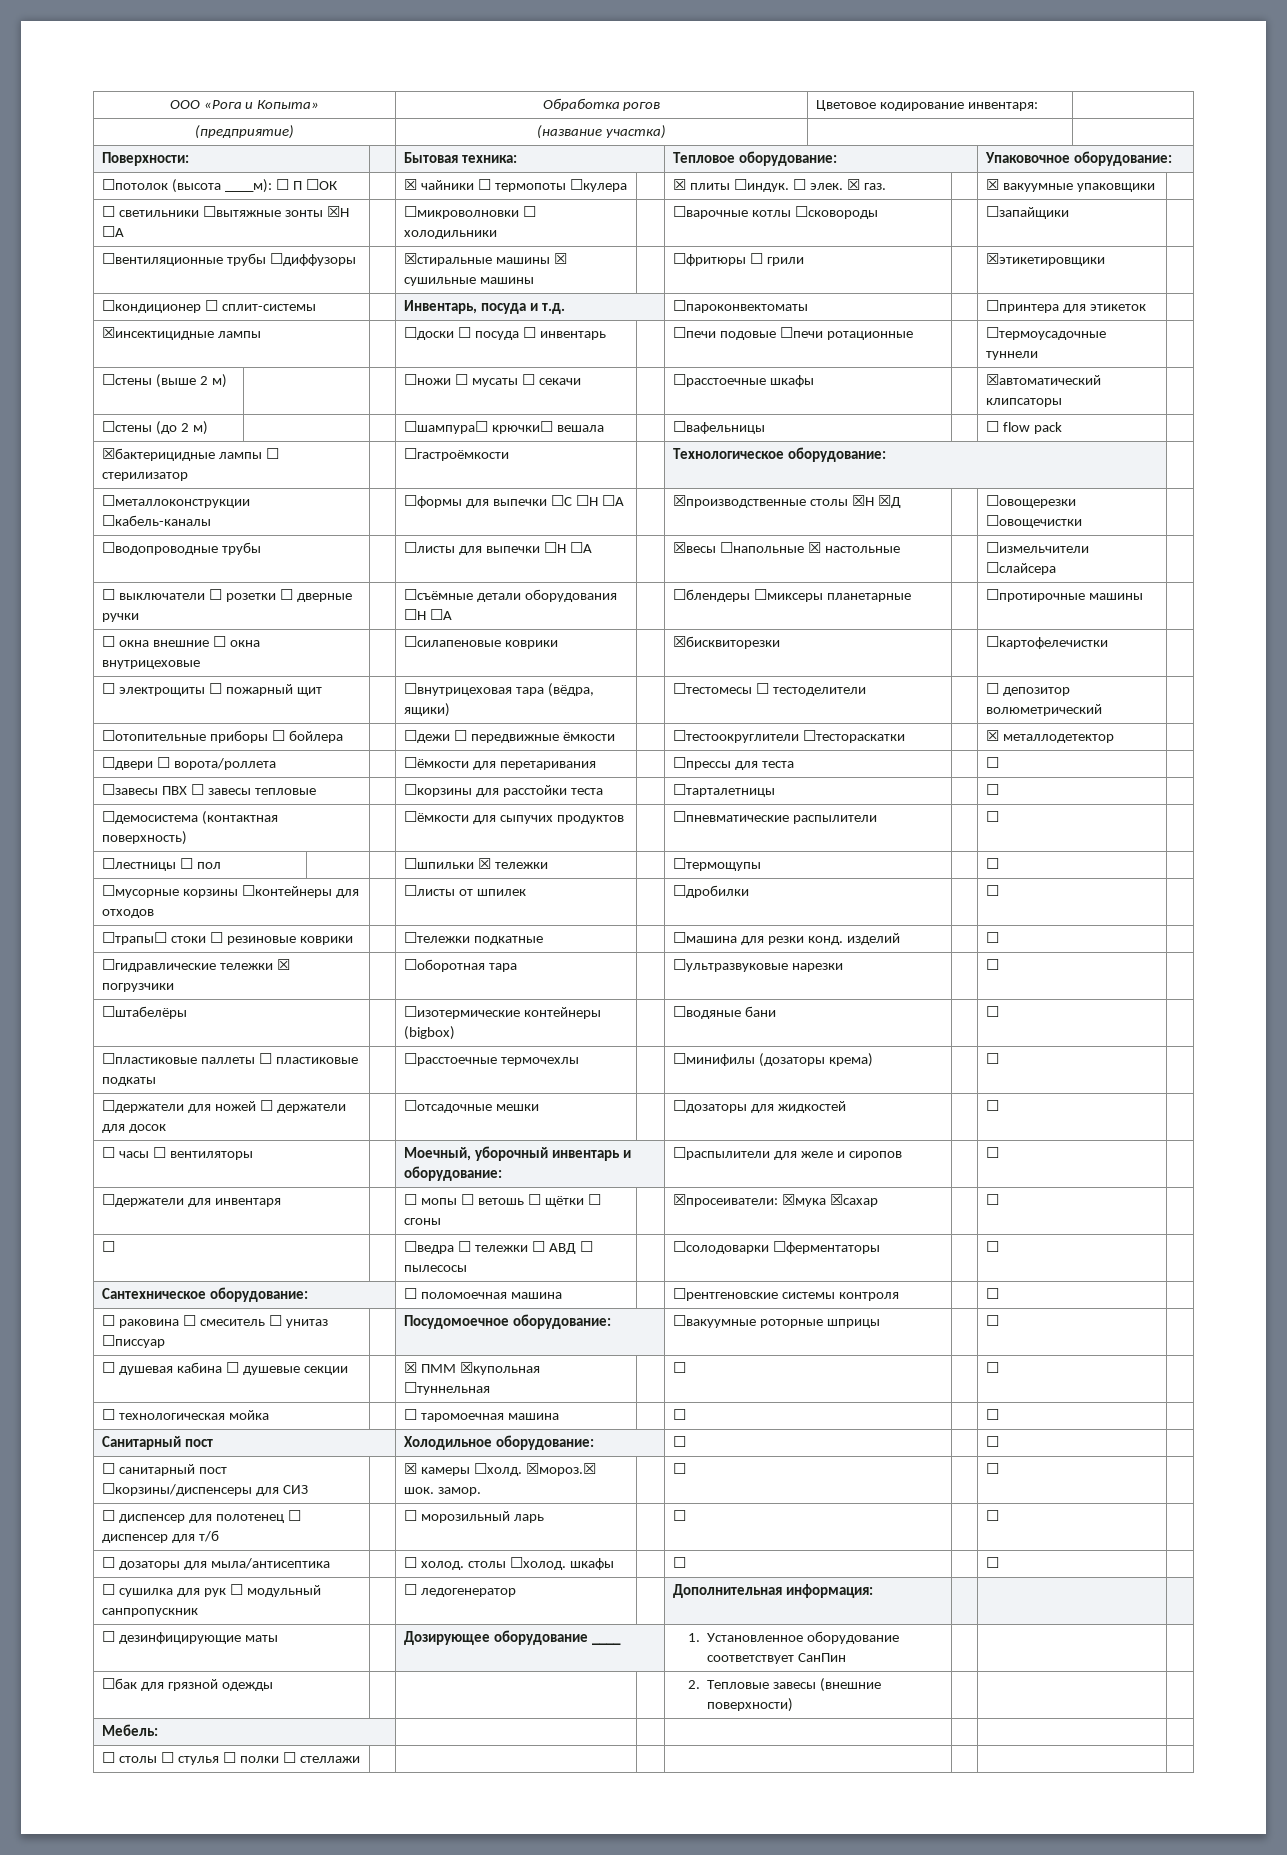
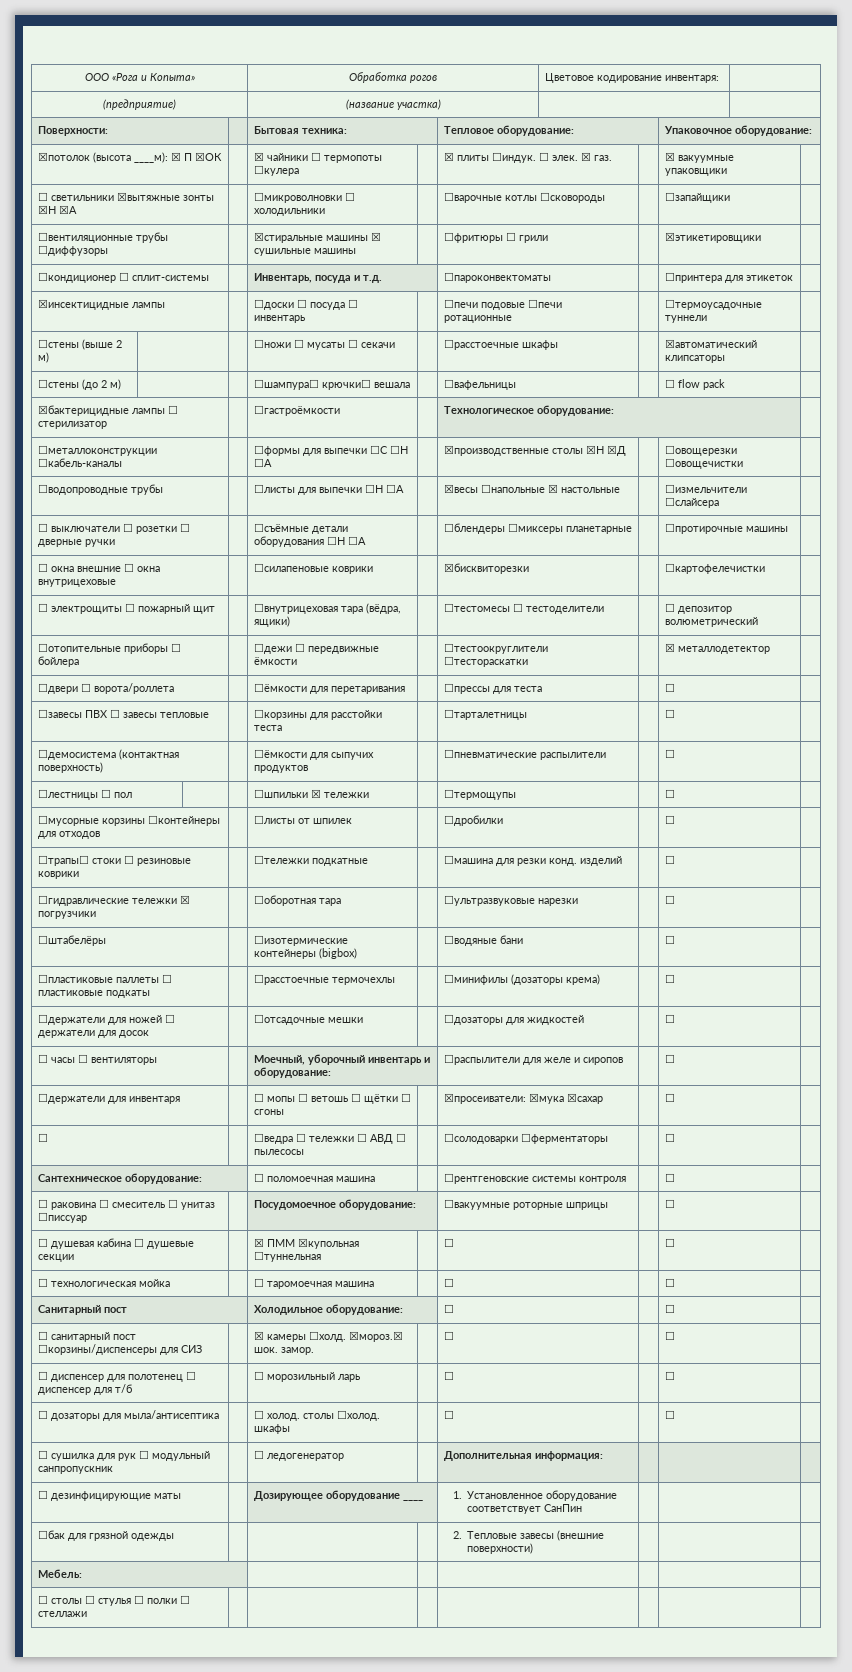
- ☐потолок (высота ____м): ☐ П ☐ОК | | ☒ чайники ☐ термопоты ☐кулера | | ☒ плиты ☐индук. ☐ элек. ☒ газ. | | ☒ вакуумные упаковщики |
+ ☒потолок (высота ____м): ☒ П ☒ОК | | ☒ чайники ☐ термопоты ☐кулера | | ☒ плиты ☐индук. ☐ элек. ☒ газ. | | ☒ вакуумные упаковщики |
- ☐ светильники ☐вытяжные зонты ☒Н ☐А | | ☐микроволновки ☐ холодильники | | ☐варочные котлы ☐сковороды | | ☐запайщики |
+ ☐ светильники ☒вытяжные зонты ☒Н ☒А | | ☐микроволновки ☐ холодильники | | ☐варочные котлы ☐сковороды | | ☐запайщики |

